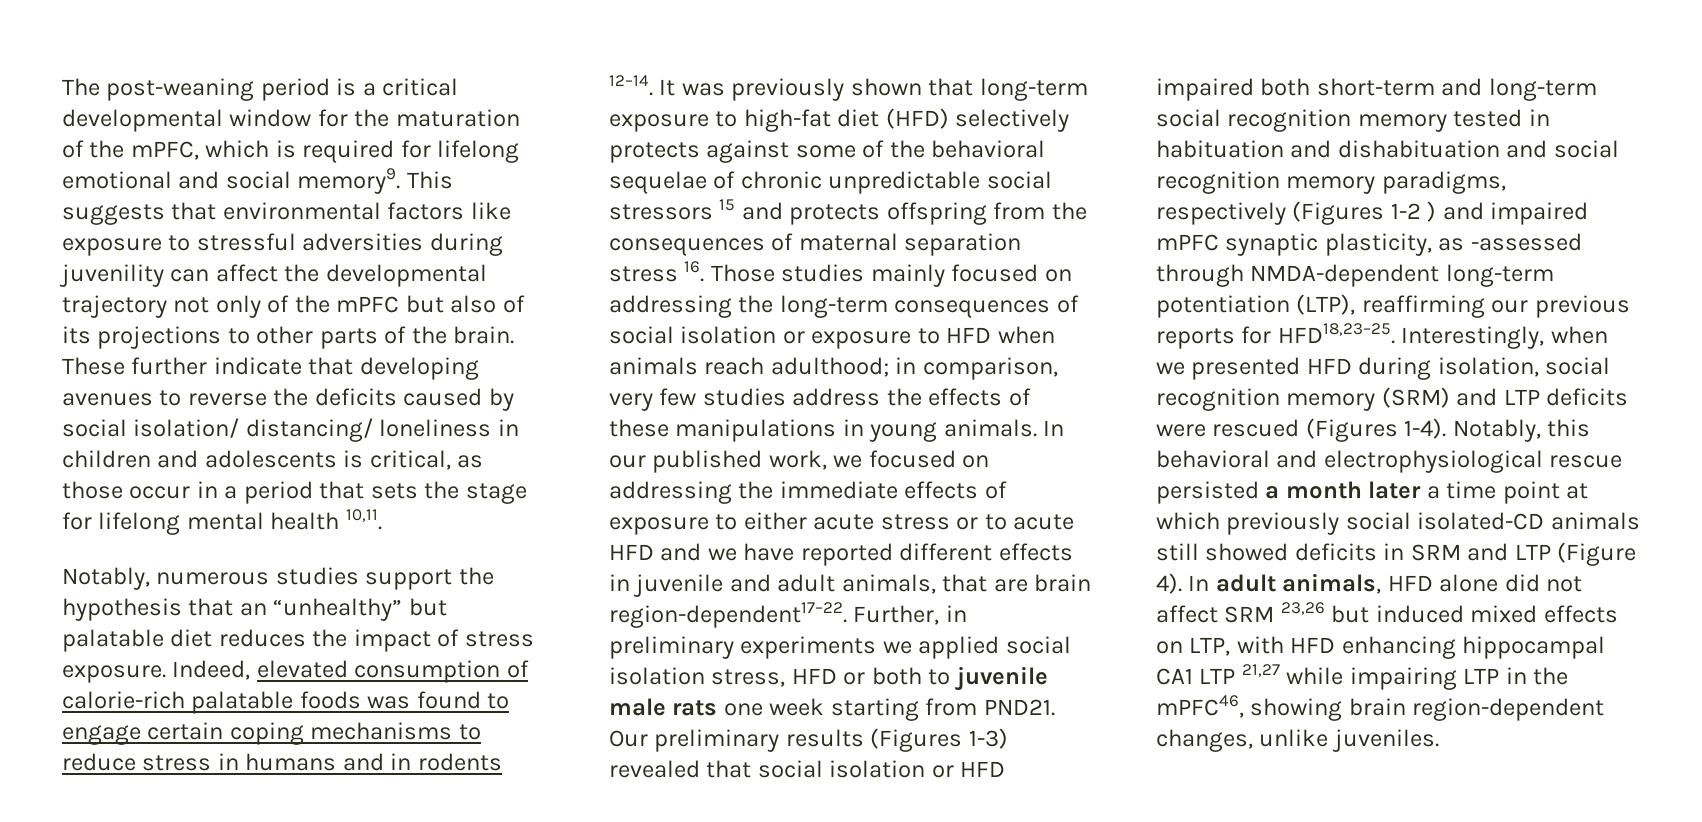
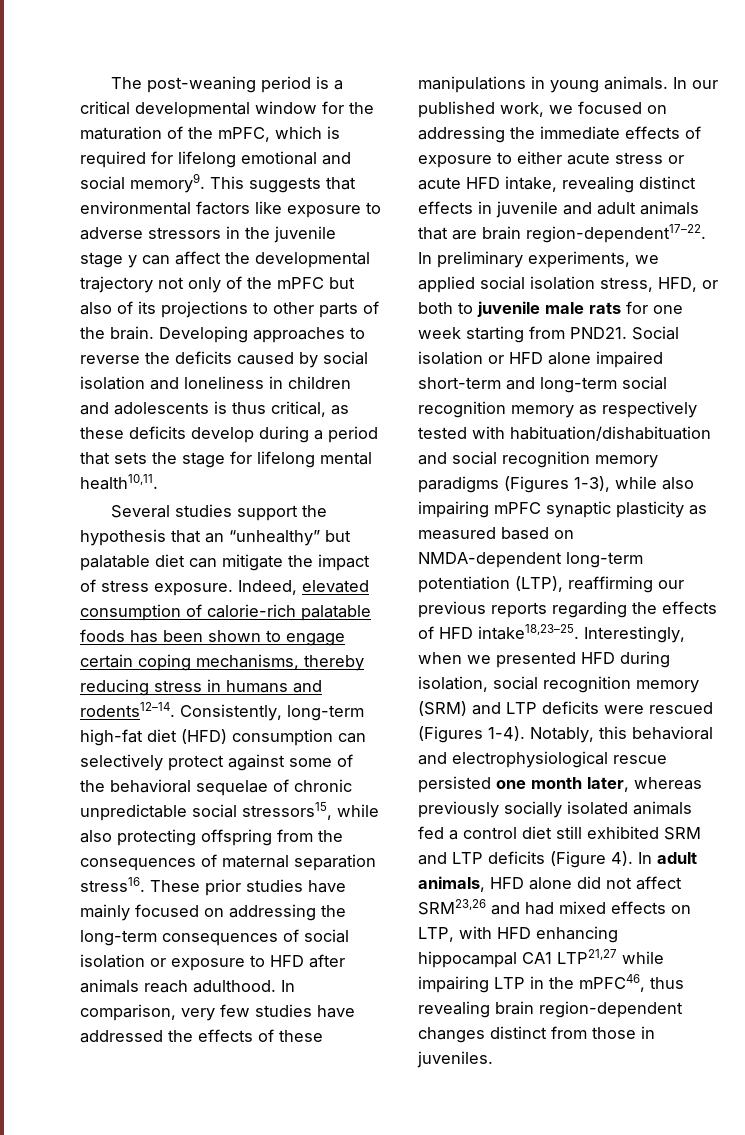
- This suggests that environmental factors like exposure to stressful adversities during juvenility can affect the developmental trajectory not only of the mPFC but also of its projections to other parts of the brain.
+ This suggests that environmental factors like exposure to adverse stressors in the juvenile stage y can affect the developmental trajectory not only of the mPFC but also of its projections to other parts of the brain.
- These further indicate that developing avenues to reverse the deficits caused by social isolation/ distancing/ loneliness in children and adolescents is critical, as those occur in a period that sets the stage for lifelong mental health 10,11.
- Notably, numerous studies support the hypothesis that an “unhealthy” but palatable diet reduces the impact of stress exposure.
+ Developing approaches to reverse the deficits caused by social isolation and loneliness in children and adolescents is thus critical, as these deficits develop during a period that sets the stage for lifelong mental health10,11.
+ Several studies support the hypothesis that an “unhealthy” but palatable diet can mitigate the impact of stress exposure.
- Indeed, elevated consumption of calorie-rich palatable foods was found to engage certain coping mechanisms to reduce stress in humans and in rodents 12–14. It was previously shown that long-term exposure to high-fat diet (HFD) selectively protects against some of the behavioral sequelae of chronic unpredictable social stressors 15 and protects offspring from the consequences of maternal separation stress 16. Those studies mainly focused on addressing the long-term consequences of social isolation or exposure to HFD when animals reach adulthood; in comparison, very few studies address the effects of these manipulations in young animals.
+ Indeed, elevated consumption of calorie-rich palatable foods has been shown to engage certain coping mechanisms, thereby reducing stress in humans and rodents12–14. Consistently, long-term high-fat diet (HFD) consumption can selectively protect against some of the behavioral sequelae of chronic unpredictable social stressors15, while also protecting offspring from the consequences of maternal separation stress16. These prior studies have mainly focused on addressing the long-term consequences of social isolation or exposure to HFD after animals reach adulthood. In comparison, very few studies have addressed the effects of these manipulations in young animals.
- In our published work, we focused on addressing the immediate effects of exposure to either acute stress or to acute HFD and we have reported different effects in juvenile and adult animals, that are brain region-dependent17–22.
+ In our published work, we focused on addressing the immediate effects of exposure to either acute stress or acute HFD intake, revealing distinct effects in juvenile and adult animals that are brain region-dependent17–22.
- Further, in preliminary experiments we applied social isolation stress, HFD or both to juvenile male rats one week starting from PND21.
+ In preliminary experiments, we applied social isolation stress, HFD, or both to juvenile male rats for one week starting from PND21.
- Our preliminary results (Figures 1-3) revealed that social isolation or HFD impaired both short-term and long-term social recognition memory tested in habituation and dishabituation and social recognition memory paradigms, respectively (Figures 1-2 ) and impaired mPFC synaptic plasticity, as -assessed through NMDA-dependent long-term potentiation (LTP), reaffirming our previous reports for HFD18,23–25.
+ Social isolation or HFD alone impaired short-term and long-term social recognition memory as respectively tested with habituation/dishabituation and social recognition memory paradigms (Figures 1-3), while also impairing mPFC synaptic plasticity as measured based on NMDA-dependent long-term potentiation (LTP), reaffirming our previous reports regarding the effects of HFD intake18,23–25.
- Notably, this behavioral and electrophysiological rescue persisted a month later a time point at which previously social isolated-CD animals still showed deficits in SRM and LTP (Figure 4).
+ Notably, this behavioral and electrophysiological rescue persisted one month later, whereas previously socially isolated animals fed a control diet still exhibited SRM and LTP deficits (Figure 4).
- In adult animals, HFD alone did not affect SRM 23,26 but induced mixed effects on LTP, with HFD enhancing hippocampal CA1 LTP 21,27 while impairing LTP in the mPFC46, showing brain region-dependent changes, unlike juveniles.
+ In adult animals, HFD alone did not affect SRM23,26 and had mixed effects on LTP, with HFD enhancing hippocampal CA1 LTP21,27 while impairing LTP in the mPFC46, thus revealing brain region-dependent changes distinct from those in juveniles.

